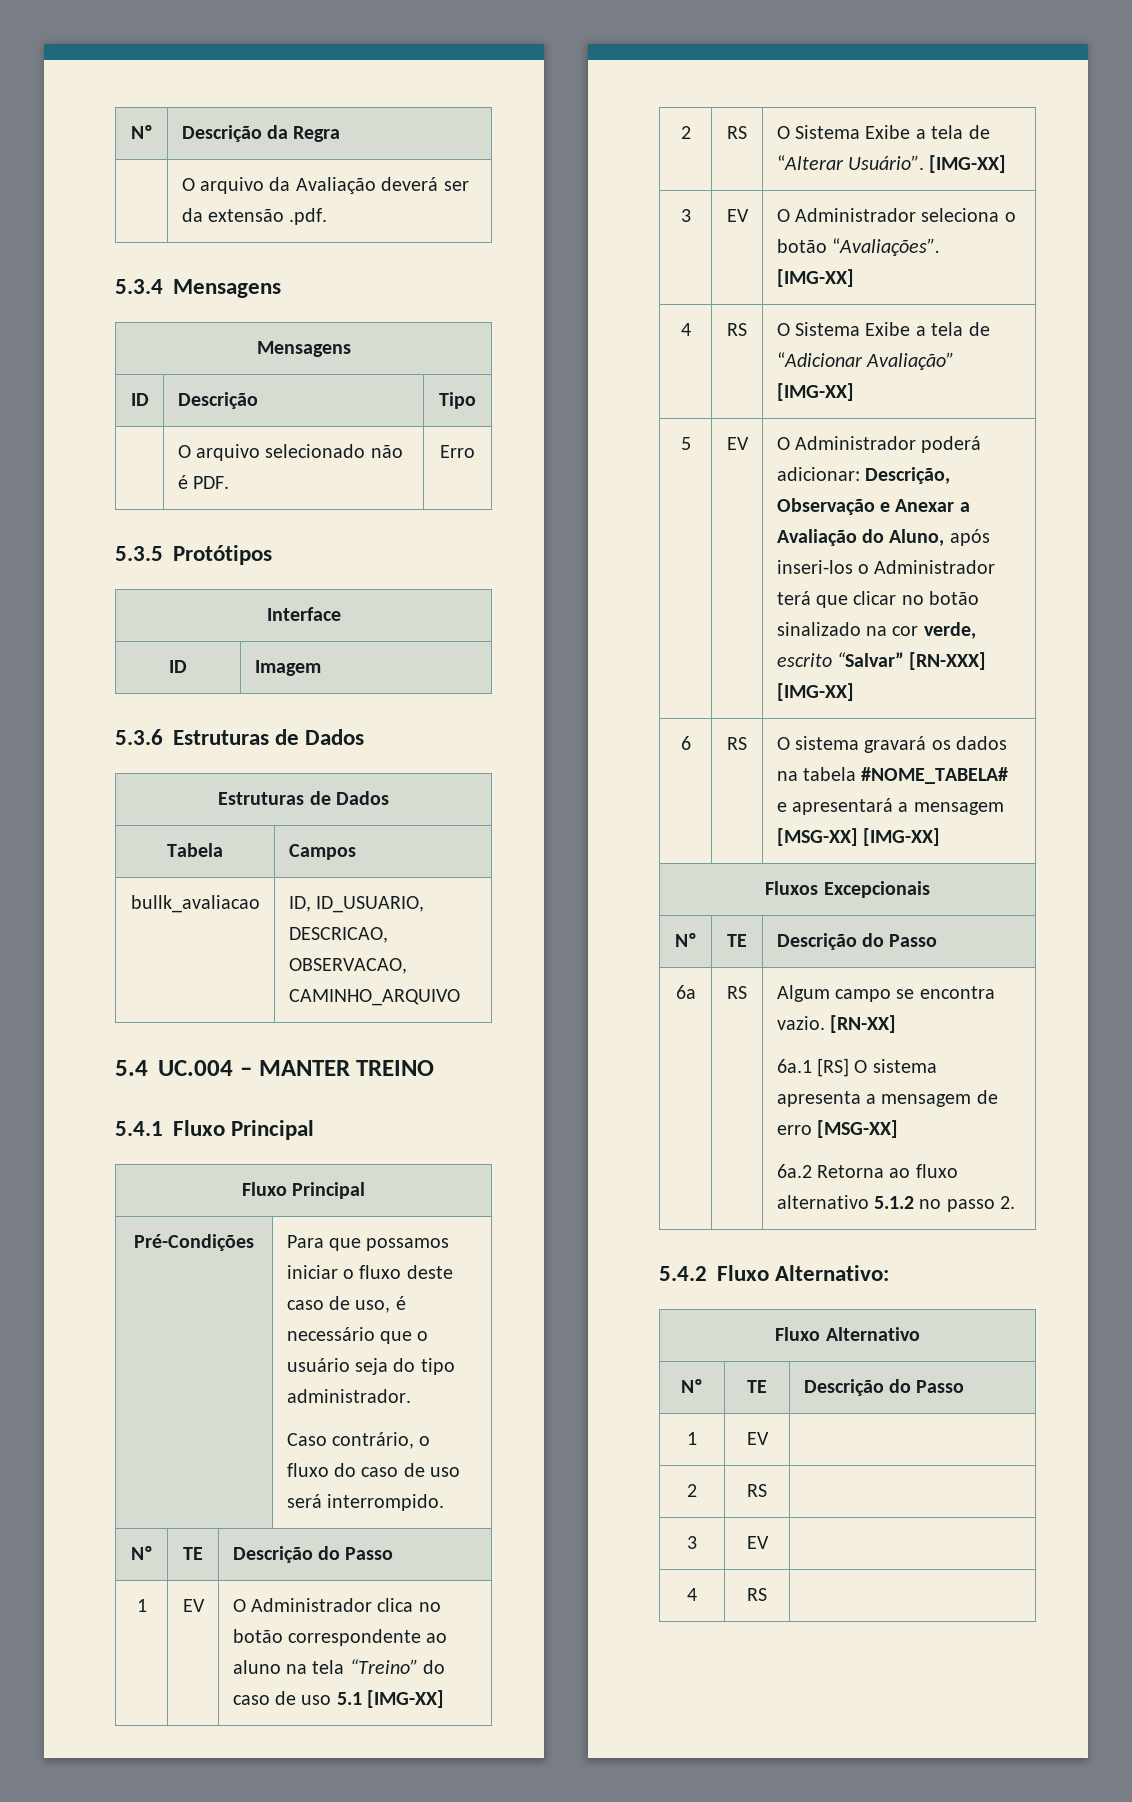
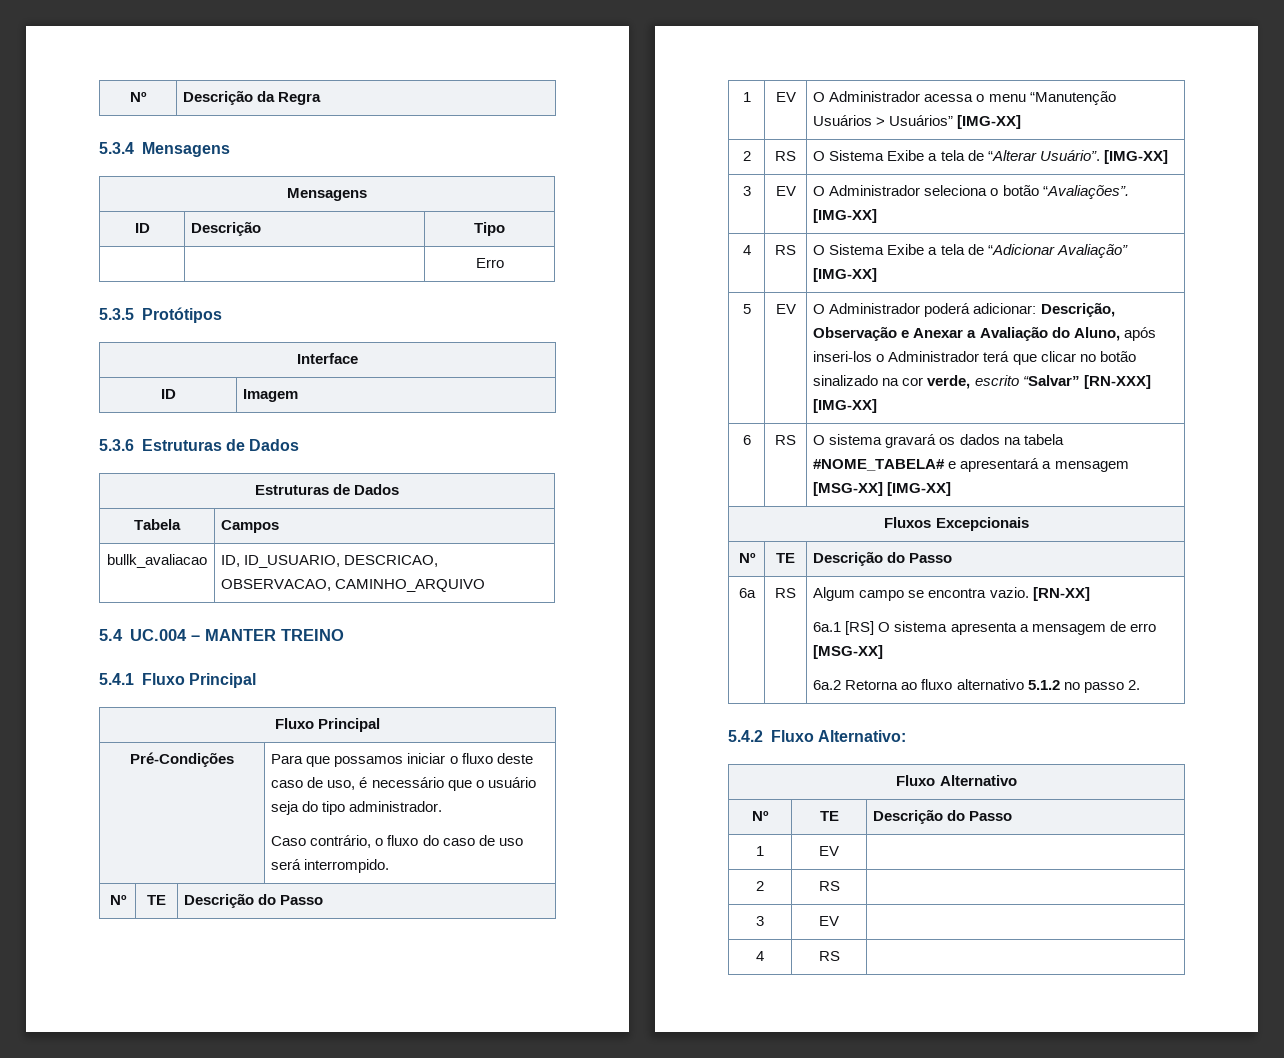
- | O arquivo da Avaliação deverá ser da extensão .pdf.
- | O arquivo selecionado não é PDF. | Erro
+ | | Erro
- 1 | EV | O Administrador clica no botão correspondente ao aluno na tela “Treino” do caso de uso 5.1 [IMG-XX]
+ 1 | EV | O Administrador acessa o menu “Manutenção Usuários > Usuários” [IMG-XX]

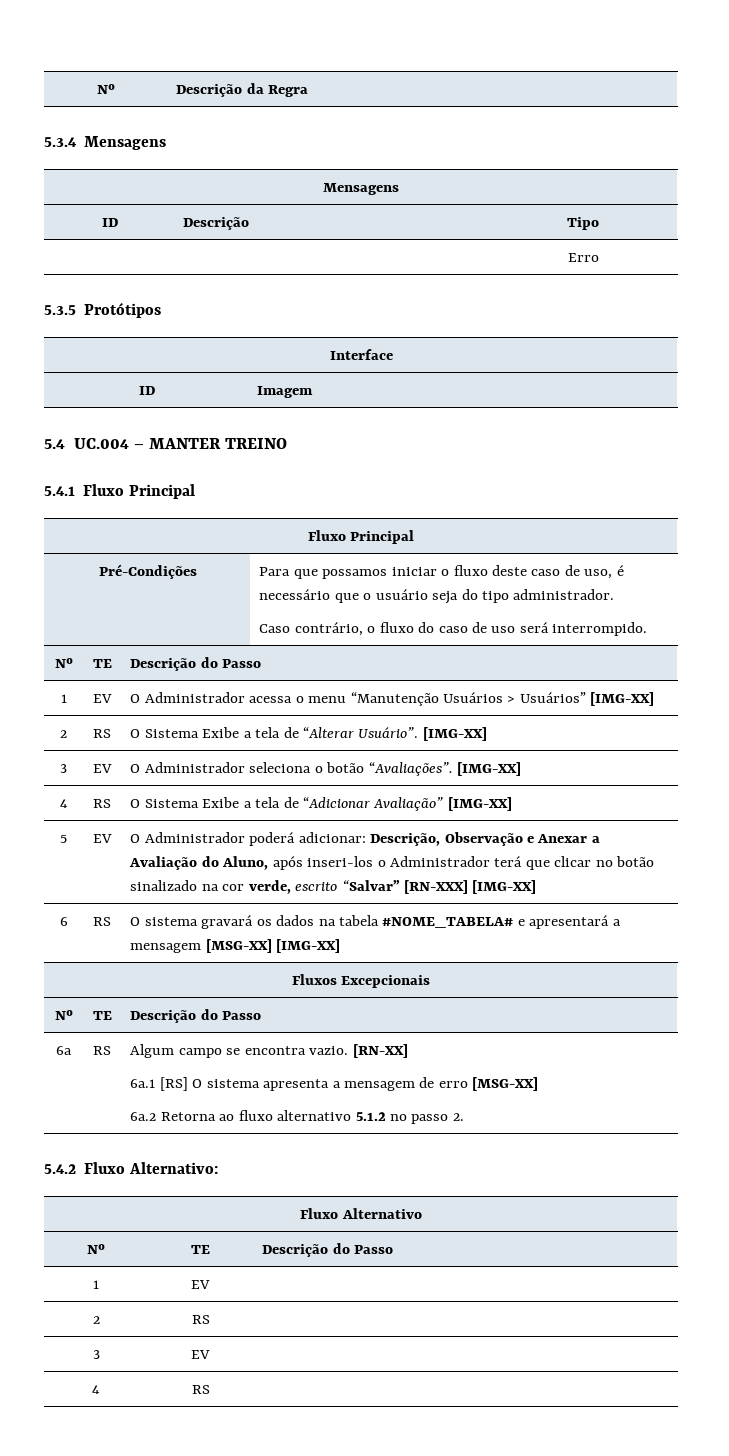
- 5.3.6 Estruturas de Dados
- Estruturas de Dados
- Tabela | Campos
- bullk_avaliacao | ID, ID_USUARIO, DESCRICAO, OBSERVACAO, CAMINHO_ARQUIVO

